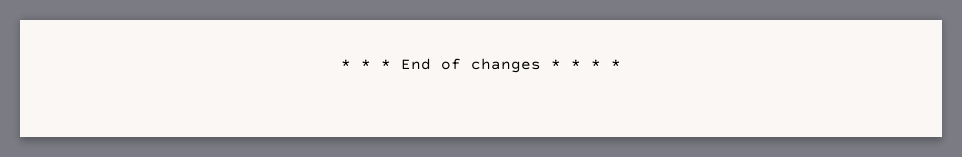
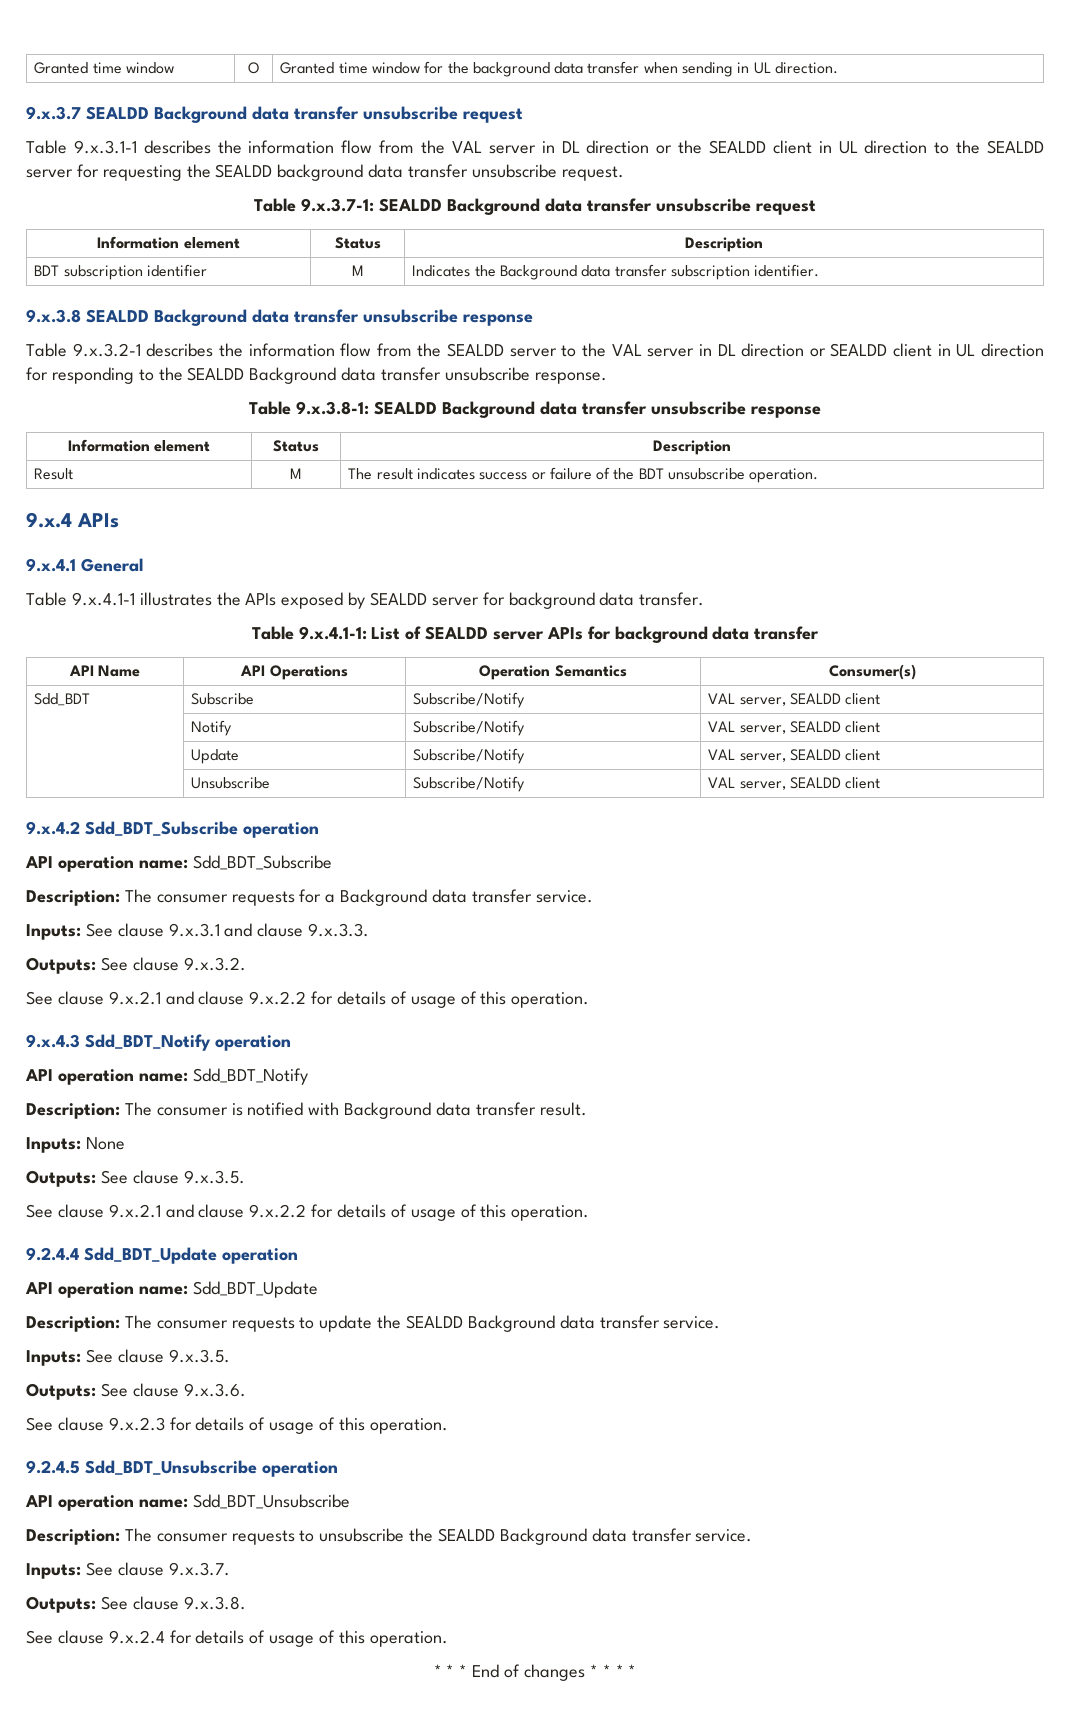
+ Granted time window | O | Granted time window for the background data transfer when sending in UL direction.
+ 9.x.3.7 SEALDD Background data transfer unsubscribe request
+ Table 9.x.3.1-1 describes the information flow from the VAL server in DL direction or the SEALDD client in UL direction to the SEALDD server for requesting the SEALDD background data transfer unsubscribe request.
+ Table 9.x.3.7-1: SEALDD Background data transfer unsubscribe request
+ Information element | Status | Description
+ BDT subscription identifier | M | Indicates the Background data transfer subscription identifier.
+ 9.x.3.8 SEALDD Background data transfer unsubscribe response
+ Table 9.x.3.2-1 describes the information flow from the SEALDD server to the VAL server in DL direction or SEALDD client in UL direction for responding to the SEALDD Background data transfer unsubscribe response.
+ Table 9.x.3.8-1: SEALDD Background data transfer unsubscribe response
+ Information element | Status | Description
+ Result | M | The result indicates success or failure of the BDT unsubscribe operation.
+ 9.x.4 APIs
+ 9.x.4.1 General
+ Table 9.x.4.1-1 illustrates the APIs exposed by SEALDD server for background data transfer.
+ Table 9.x.4.1-1: List of SEALDD server APIs for background data transfer
+ API Name | API Operations | Operation Semantics | Consumer(s)
+ Sdd_BDT | Subscribe | Subscribe/Notify | VAL server, SEALDD client
+ | Notify | Subscribe/Notify | VAL server, SEALDD client
+ | Update | Subscribe/Notify | VAL server, SEALDD client
+ | Unsubscribe | Subscribe/Notify | VAL server, SEALDD client
+ 9.x.4.2 Sdd_BDT_Subscribe operation
+ API operation name: Sdd_BDT_Subscribe
+ Description: The consumer requests for a Background data transfer service.
+ Inputs: See clause 9.x.3.1 and clause 9.x.3.3.
+ Outputs: See clause 9.x.3.2.
+ See clause 9.x.2.1 and clause 9.x.2.2 for details of usage of this operation.
+ 9.x.4.3 Sdd_BDT_Notify operation
+ API operation name: Sdd_BDT_Notify
+ Description: The consumer is notified with Background data transfer result.
+ Inputs: None
+ Outputs: See clause 9.x.3.5.
+ See clause 9.x.2.1 and clause 9.x.2.2 for details of usage of this operation.
+ 9.2.4.4 Sdd_BDT_Update operation
+ API operation name: Sdd_BDT_Update
+ Description: The consumer requests to update the SEALDD Background data transfer service.
+ Inputs: See clause 9.x.3.5.
+ Outputs: See clause 9.x.3.6.
+ See clause 9.x.2.3 for details of usage of this operation.
+ 9.2.4.5 Sdd_BDT_Unsubscribe operation
+ API operation name: Sdd_BDT_Unsubscribe
+ Description: The consumer requests to unsubscribe the SEALDD Background data transfer service.
+ Inputs: See clause 9.x.3.7.
+ Outputs: See clause 9.x.3.8.
+ See clause 9.x.2.4 for details of usage of this operation.

